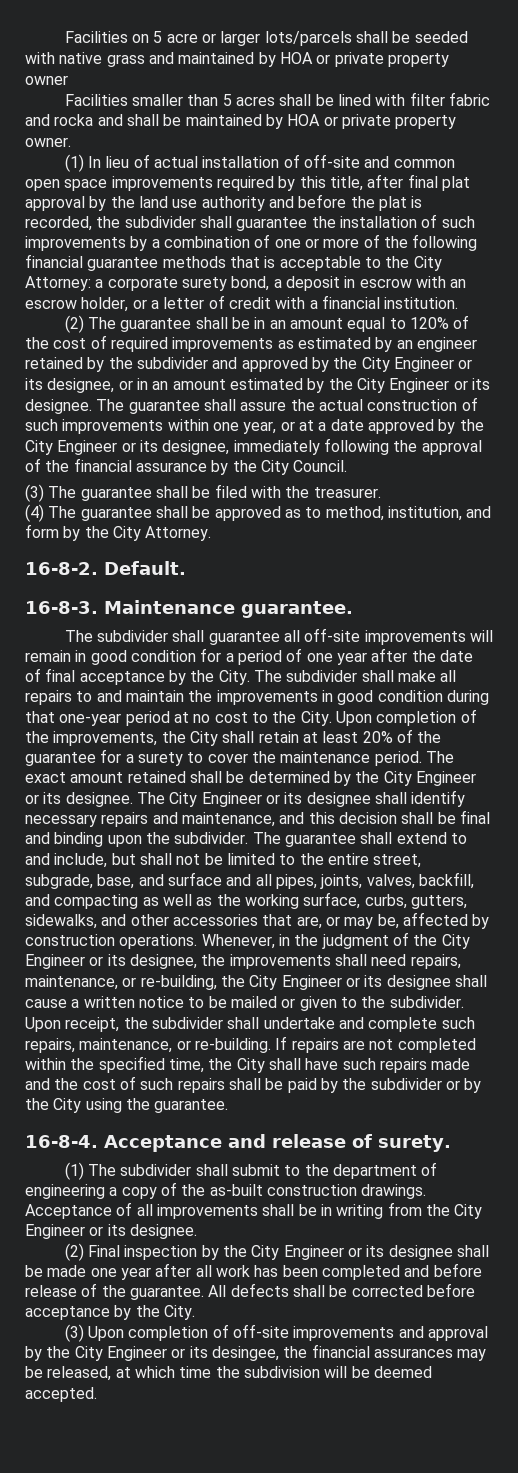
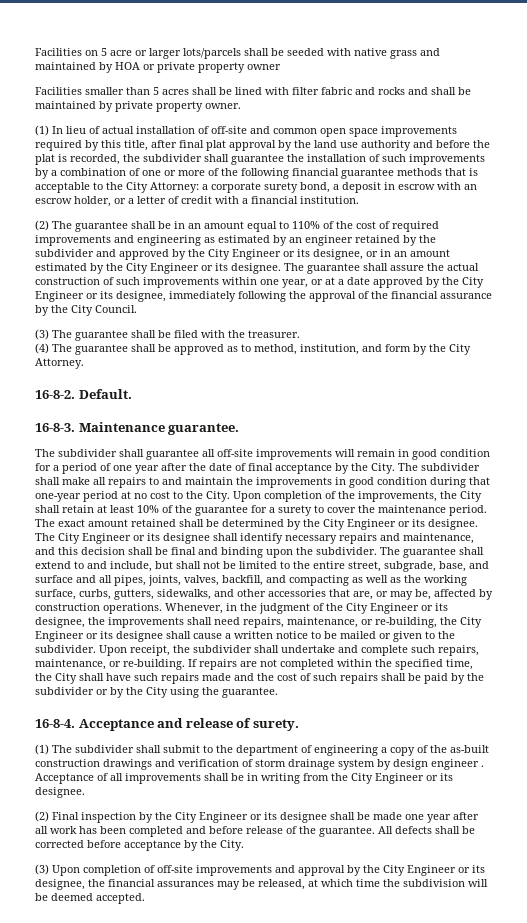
- Facilities smaller than 5 acres shall be lined with filter fabric and rocka and shall be maintained by HOA or private property owner.
+ Facilities smaller than 5 acres shall be lined with filter fabric and rocks and shall be maintained by private property owner.
- (2) The guarantee shall be in an amount equal to 120% of the cost of required improvements as estimated by an engineer retained by the subdivider and approved by the City Engineer or its designee, or in an amount estimated by the City Engineer or its designee.
+ (2) The guarantee shall be in an amount equal to 110% of the cost of required improvements and engineering as estimated by an engineer retained by the subdivider and approved by the City Engineer or its designee, or in an amount estimated by the City Engineer or its designee.
- Upon completion of the improvements, the City shall retain at least 20% of the guarantee for a surety to cover the maintenance period.
+ Upon completion of the improvements, the City shall retain at least 10% of the guarantee for a surety to cover the maintenance period.
- (1) The subdivider shall submit to the department of engineering a copy of the as-built construction drawings.
+ (1) The subdivider shall submit to the department of engineering a copy of the as-built construction drawings and verification of storm drainage system by design engineer .
- (3) Upon completion of off-site improvements and approval by the City Engineer or its desingee, the financial assurances may be released, at which time the subdivision will be deemed accepted.
+ (3) Upon completion of off-site improvements and approval by the City Engineer or its designee, the financial assurances may be released, at which time the subdivision will be deemed accepted.

